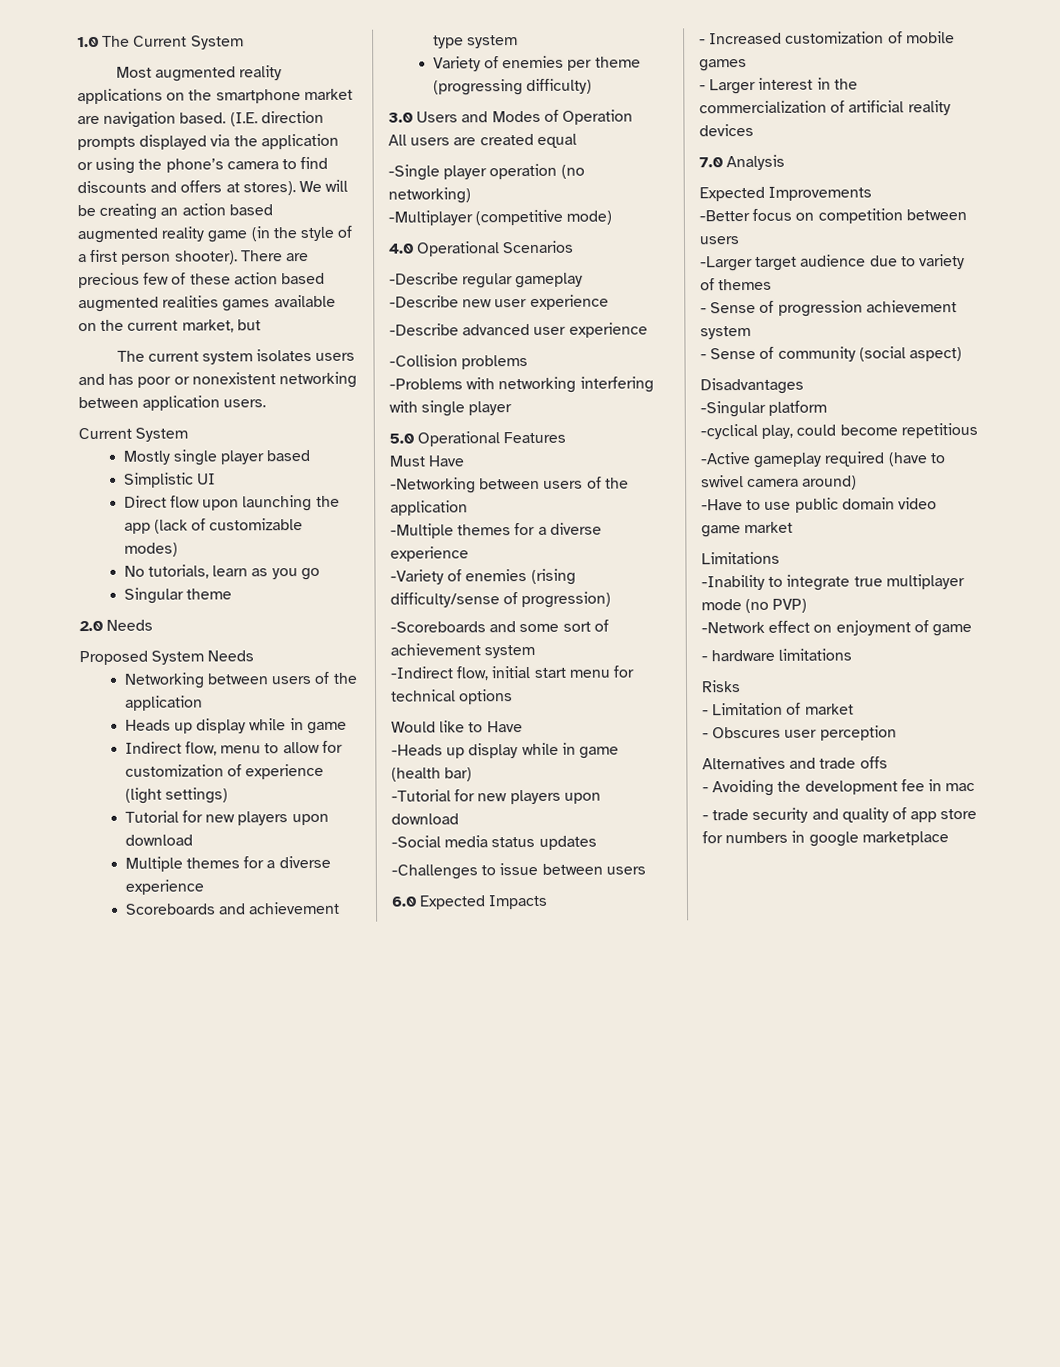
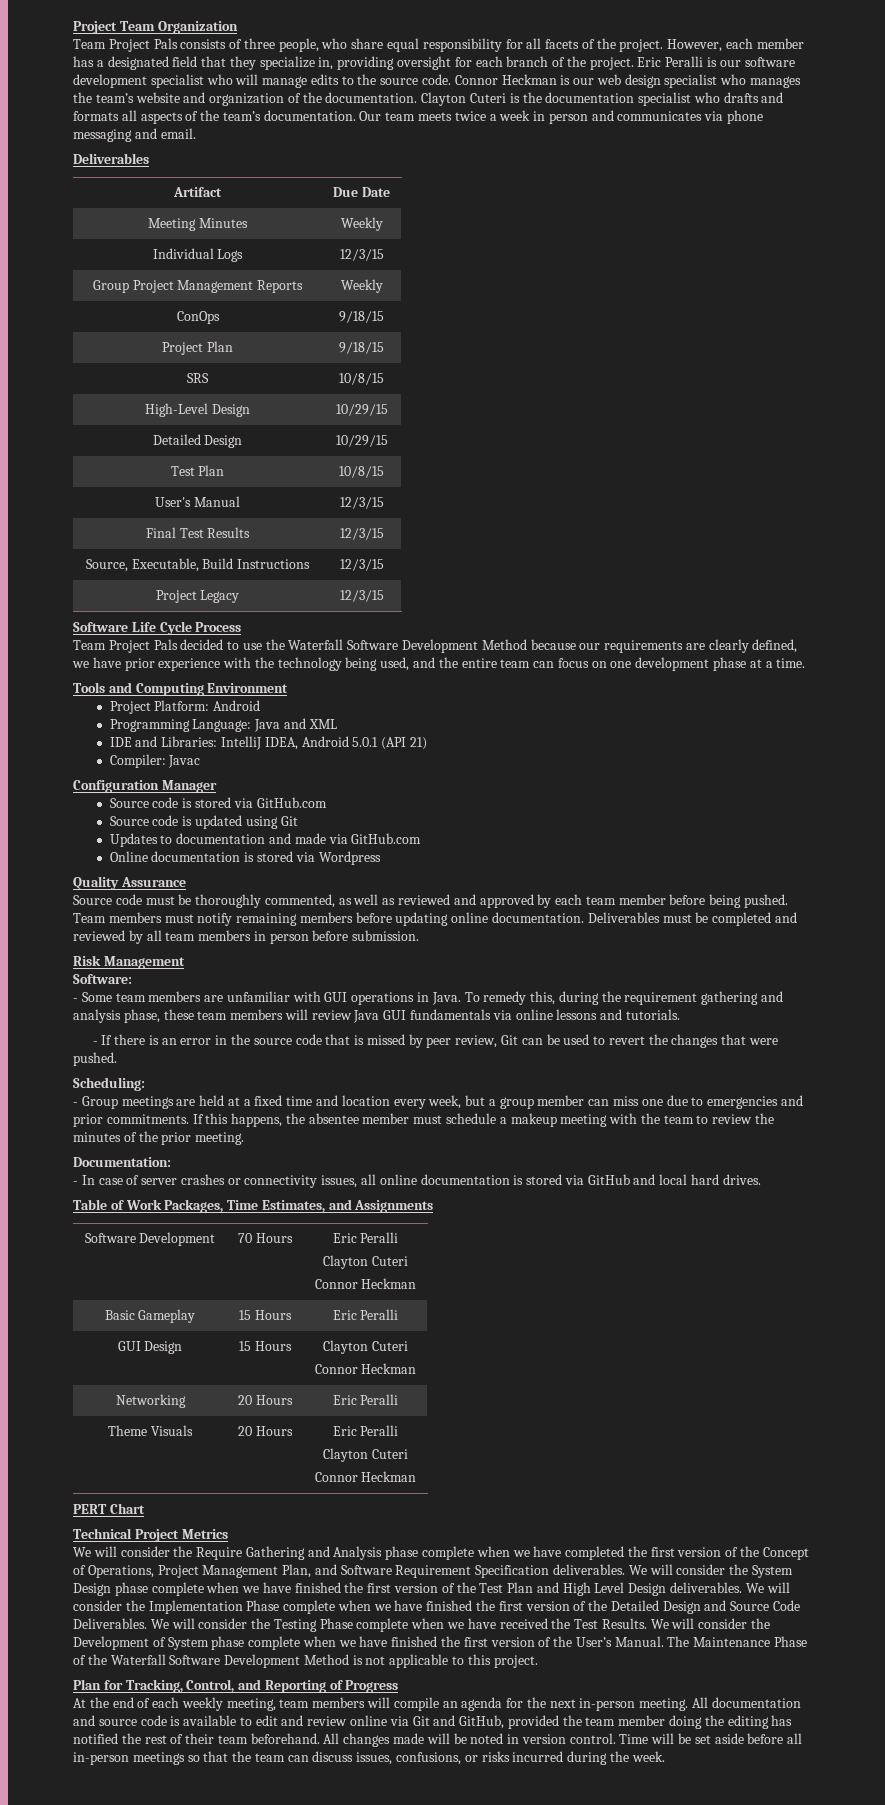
- 1.0 The Current System
- Most augmented reality applications on the smartphone market are navigation based. (I.E. direction prompts displayed via the application or using the phone’s camera to find discounts and offers at stores). We will be creating an action based augmented reality game (in the style of a first person shooter). There are precious few of these action based augmented realities games available on the current market, but
- The current system isolates users and has poor or nonexistent networking between application users.
- Current System
- Mostly single player based
- Simplistic UI
- Direct flow upon launching the app (lack of customizable modes)
- No tutorials, learn as you go
- Singular theme
- 2.0 Needs
- Proposed System Needs
- Networking between users of the application
- Heads up display while in game
- Indirect flow, menu to allow for customization of experience (light settings)
- Tutorial for new players upon download
- Multiple themes for a diverse experience
- Scoreboards and achievement type system
- Variety of enemies per theme (progressing difficulty)
- 3.0 Users and Modes of Operation
- All users are created equal
- -Single player operation (no networking)
- -Multiplayer (competitive mode)
- 4.0 Operational Scenarios
- -Describe regular gameplay
- -Describe new user experience
- -Describe advanced user experience
- -Collision problems
- -Problems with networking interfering with single player
- 5.0 Operational Features
- Must Have
- -Networking between users of the application
- -Multiple themes for a diverse experience
- -Variety of enemies (rising difficulty/sense of progression)
- -Scoreboards and some sort of achievement system
- -Indirect flow, initial start menu for technical options
- Would like to Have
- -Heads up display while in game (health bar)
- -Tutorial for new players upon download
- -Social media status updates
- -Challenges to issue between users
- 6.0 Expected Impacts
- - Increased customization of mobile games
- - Larger interest in the commercialization of artificial reality devices
- 7.0 Analysis
- Expected Improvements
- -Better focus on competition between users
- -Larger target audience due to variety of themes
- - Sense of progression achievement system
- - Sense of community (social aspect)
- Disadvantages
- -Singular platform
- -cyclical play, could become repetitious
- -Active gameplay required (have to swivel camera around)
- -Have to use public domain video game market
- Limitations
- -Inability to integrate true multiplayer mode (no PVP)
- -Network effect on enjoyment of game
- - hardware limitations
- Risks
- - Limitation of market
- - Obscures user perception
- Alternatives and trade offs
- - Avoiding the development fee in mac
- - trade security and quality of app store for numbers in google marketplace
+ Project Team Organization
+ Team Project Pals consists of three people, who share equal responsibility for all facets of the project. However, each member has a designated field that they specialize in, providing oversight for each branch of the project. Eric Peralli is our software development specialist who will manage edits to the source code. Connor Heckman is our web design specialist who manages the team’s website and organization of the documentation. Clayton Cuteri is the documentation specialist who drafts and formats all aspects of the team’s documentation. Our team meets twice a week in person and communicates via phone messaging and email.
+ Deliverables
+ Artifact | Due Date
+ Meeting Minutes | Weekly
+ Individual Logs | 12/3/15
+ Group Project Management Reports | Weekly
+ ConOps | 9/18/15
+ Project Plan | 9/18/15
+ SRS | 10/8/15
+ High-Level Design | 10/29/15
+ Detailed Design | 10/29/15
+ Test Plan | 10/8/15
+ User's Manual | 12/3/15
+ Final Test Results | 12/3/15
+ Source, Executable, Build Instructions | 12/3/15
+ Project Legacy | 12/3/15
+ Software Life Cycle Process
+ Team Project Pals decided to use the Waterfall Software Development Method because our requirements are clearly defined, we have prior experience with the technology being used, and the entire team can focus on one development phase at a time.
+ Tools and Computing Environment
+ Project Platform: Android
+ Programming Language: Java and XML
+ IDE and Libraries: IntelliJ IDEA, Android 5.0.1 (API 21)
+ Compiler: Javac
+ Configuration Manager
+ Source code is stored via GitHub.com
+ Source code is updated using Git
+ Updates to documentation and made via GitHub.com
+ Online documentation is stored via Wordpress
+ Quality Assurance
+ Source code must be thoroughly commented, as well as reviewed and approved by each team member before being pushed. Team members must notify remaining members before updating online documentation. Deliverables must be completed and reviewed by all team members in person before submission.
+ Risk Management
+ Software:
+ - Some team members are unfamiliar with GUI operations in Java. To remedy this, during the requirement gathering and analysis phase, these team members will review Java GUI fundamentals via online lessons and tutorials.
+ - If there is an error in the source code that is missed by peer review, Git can be used to revert the changes that were pushed.
+ Scheduling:
+ - Group meetings are held at a fixed time and location every week, but a group member can miss one due to emergencies and prior commitments. If this happens, the absentee member must schedule a makeup meeting with the team to review the minutes of the prior meeting.
+ Documentation:
+ - In case of server crashes or connectivity issues, all online documentation is stored via GitHub and local hard drives.
+ Table of Work Packages, Time Estimates, and Assignments
+ Software Development | 70 Hours | Eric Peralli
+ Clayton Cuteri
+ Connor Heckman
+ Basic Gameplay | 15 Hours | Eric Peralli
+ GUI Design | 15 Hours | Clayton Cuteri
+ Connor Heckman
+ Networking | 20 Hours | Eric Peralli
+ Theme Visuals | 20 Hours | Eric Peralli
+ Clayton Cuteri
+ Connor Heckman
+ PERT Chart
+ Technical Project Metrics
+ We will consider the Require Gathering and Analysis phase complete when we have completed the first version of the Concept of Operations, Project Management Plan, and Software Requirement Specification deliverables. We will consider the System Design phase complete when we have finished the first version of the Test Plan and High Level Design deliverables. We will consider the Implementation Phase complete when we have finished the first version of the Detailed Design and Source Code Deliverables. We will consider the Testing Phase complete when we have received the Test Results. We will consider the Development of System phase complete when we have finished the first version of the User’s Manual. The Maintenance Phase of the Waterfall Software Development Method is not applicable to this project.
+ Plan for Tracking, Control, and Reporting of Progress
+ At the end of each weekly meeting, team members will compile an agenda for the next in-person meeting. All documentation and source code is available to edit and review online via Git and GitHub, provided the team member doing the editing has notified the rest of their team beforehand. All changes made will be noted in version control. Time will be set aside before all in-person meetings so that the team can discuss issues, confusions, or risks incurred during the week.

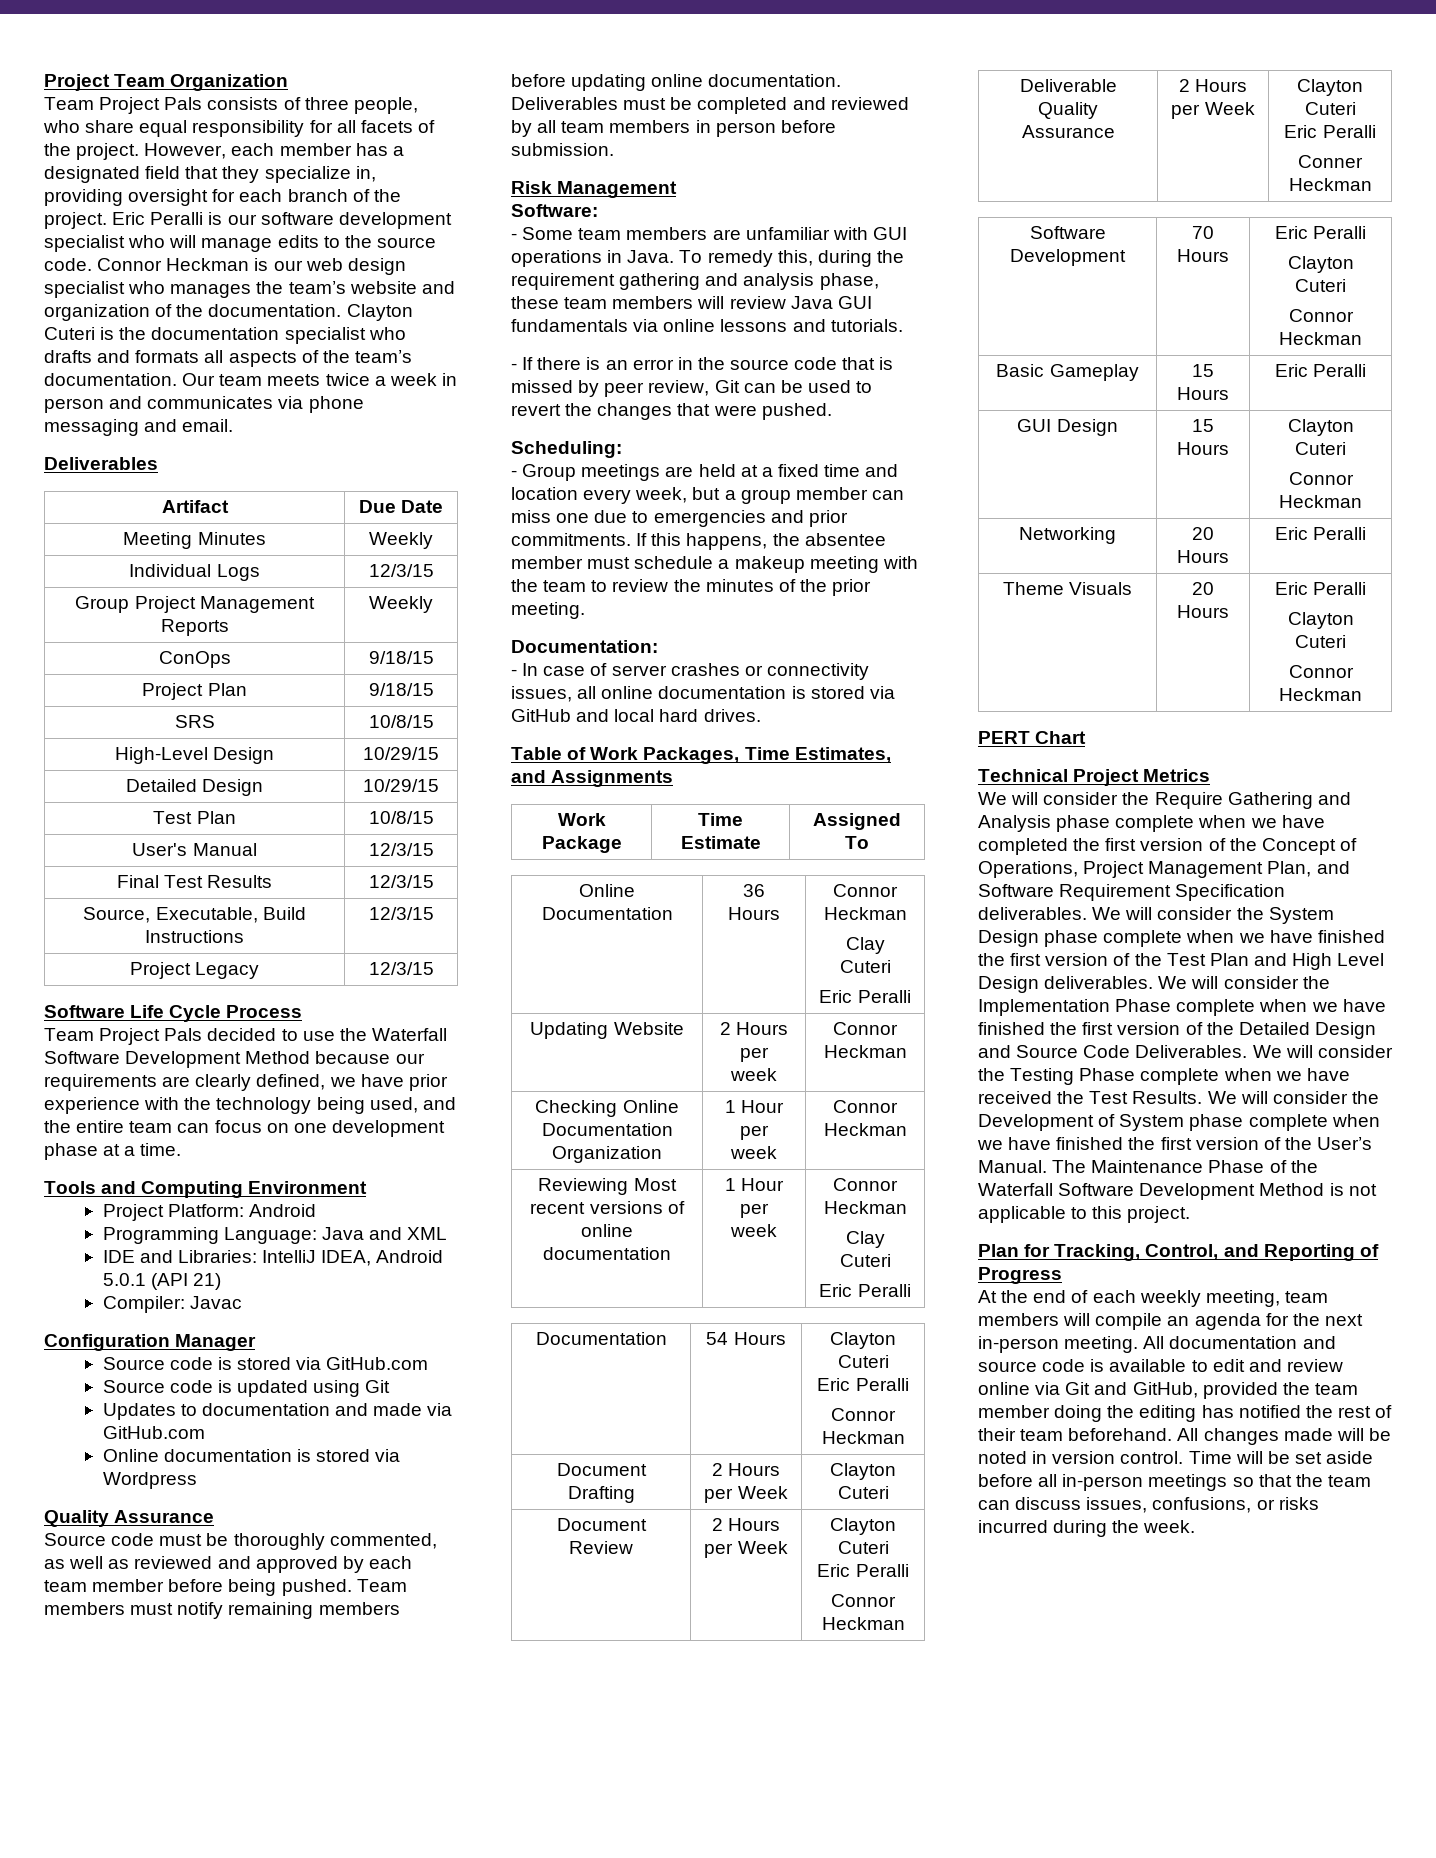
+ Work Package | Time Estimate | Assigned To
+ Online Documentation | 36 Hours | Connor Heckman
+ Clay Cuteri
+ Eric Peralli
+ Updating Website | 2 Hours per week | Connor Heckman
+ Checking Online Documentation Organization | 1 Hour per week | Connor Heckman
+ Reviewing Most recent versions of online documentation | 1 Hour per week | Connor Heckman
+ Clay Cuteri
+ Eric Peralli
+ Documentation | 54 Hours | Clayton Cuteri
+ Eric Peralli
+ Connor Heckman
+ Document Drafting | 2 Hours per Week | Clayton Cuteri
+ Document Review | 2 Hours per Week | Clayton Cuteri
+ Eric Peralli
+ Connor Heckman
+ Deliverable Quality Assurance | 2 Hours per Week | Clayton Cuteri
+ Eric Peralli
+ Conner Heckman

